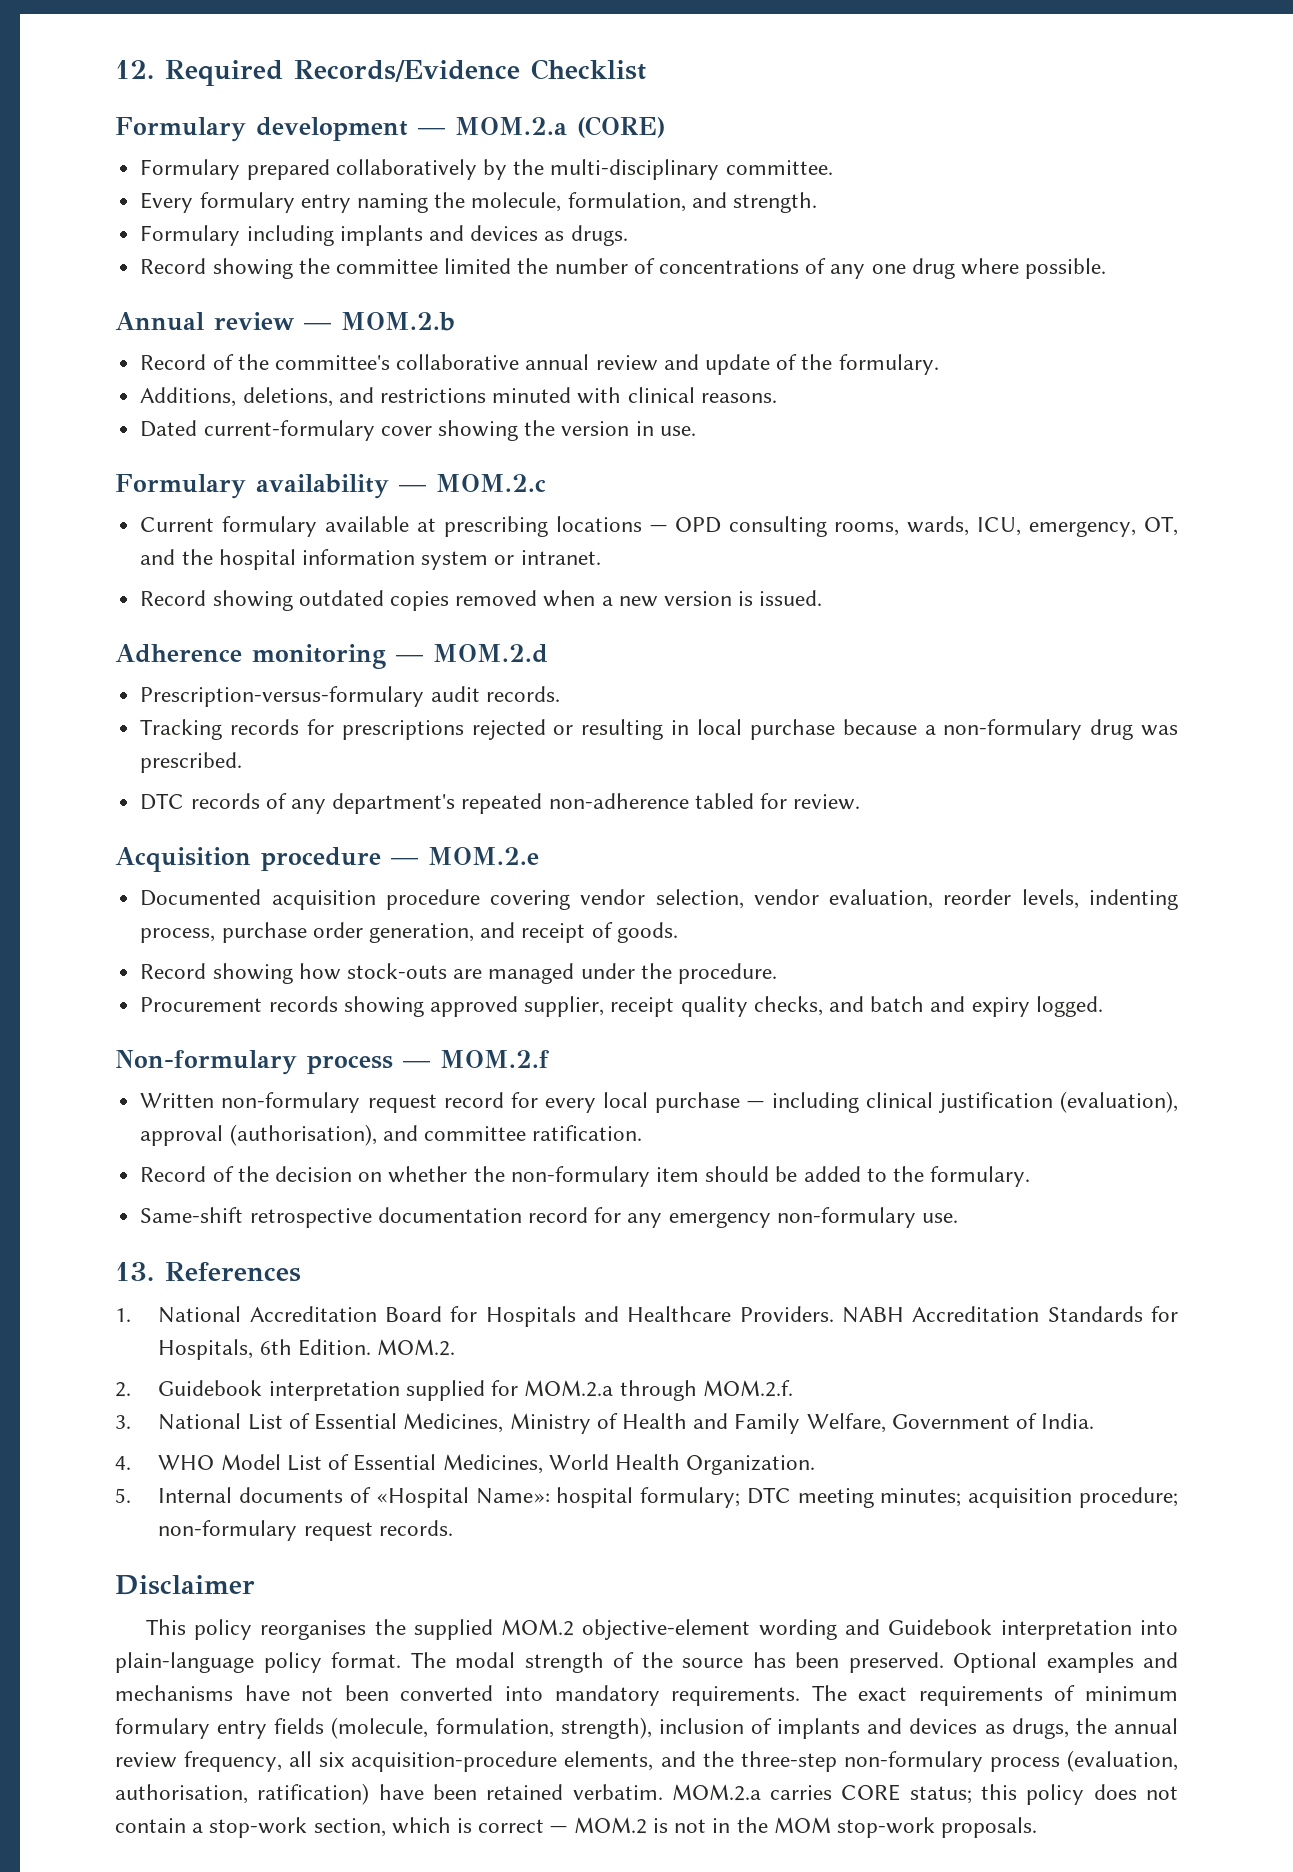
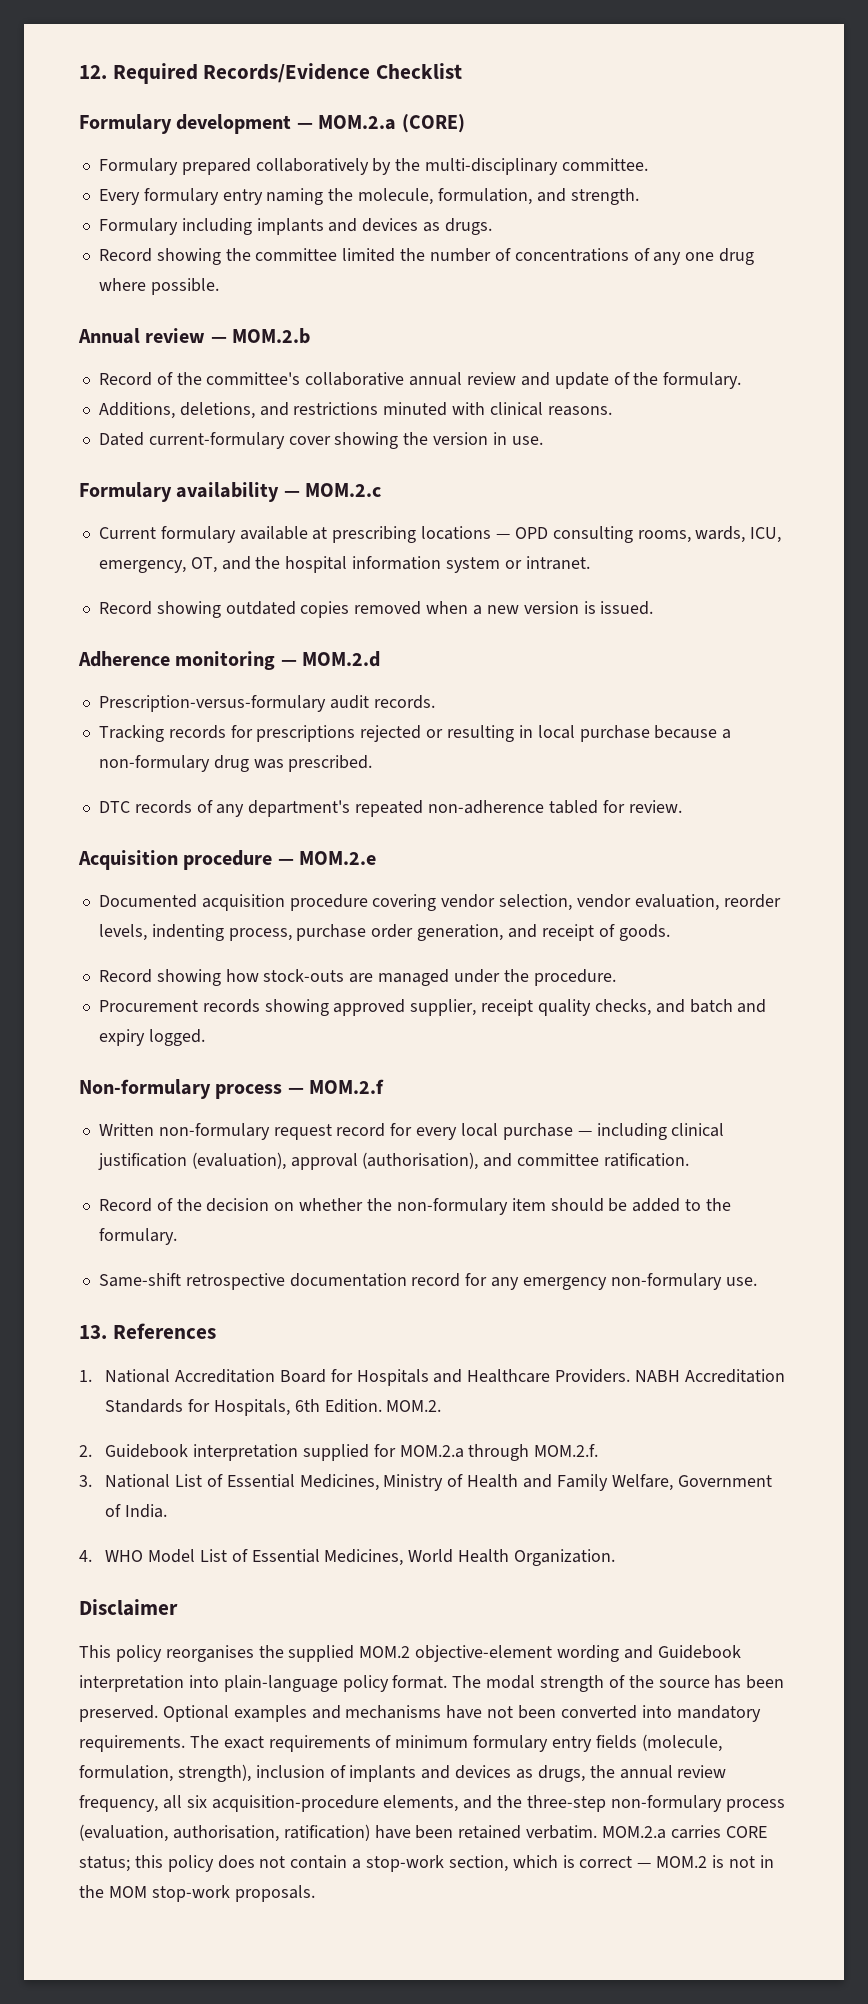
- 5. Internal documents of «Hospital Name»: hospital formulary; DTC meeting minutes; acquisition procedure; non-formulary request records.

